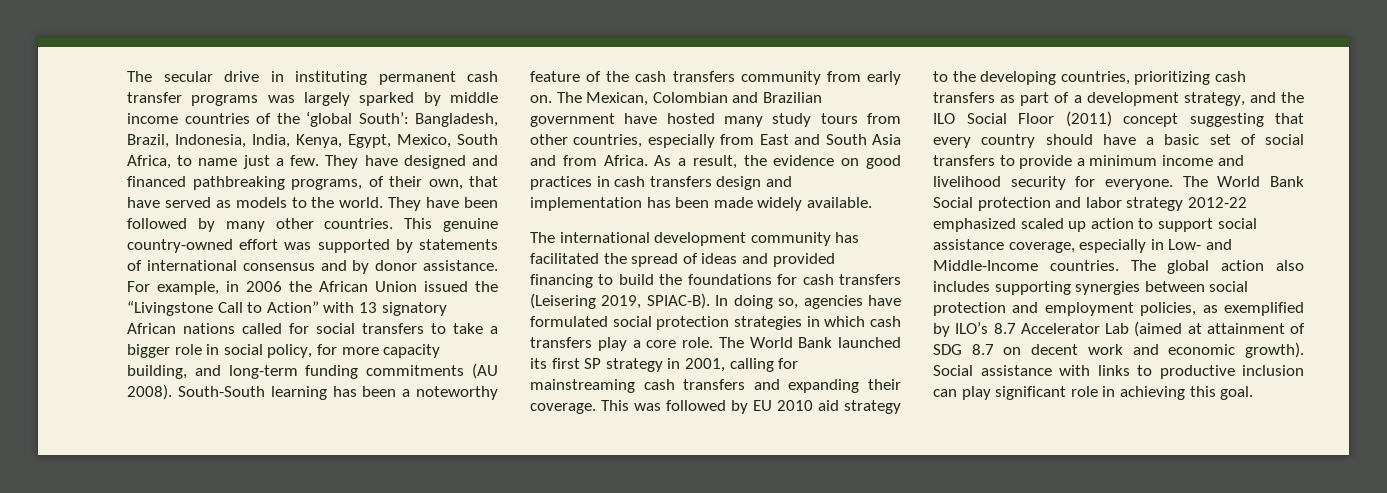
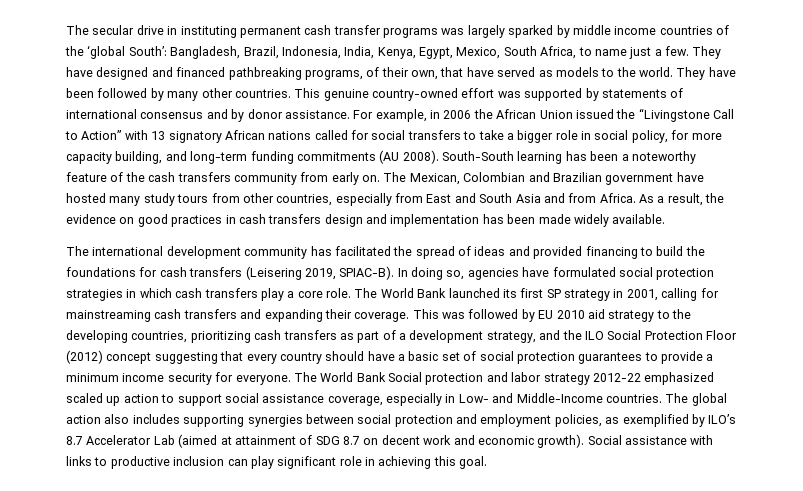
- This was followed by EU 2010 aid strategy to the developing countries, prioritizing cash transfers as part of a development strategy, and the ILO Social Floor (2011) concept suggesting that every country should have a basic set of social transfers to provide a minimum income and livelihood security for everyone.
+ This was followed by EU 2010 aid strategy to the developing countries, prioritizing cash transfers as part of a development strategy, and the ILO Social Protection Floor (2012) concept suggesting that every country should have a basic set of social protection guarantees to provide a minimum income security for everyone.

